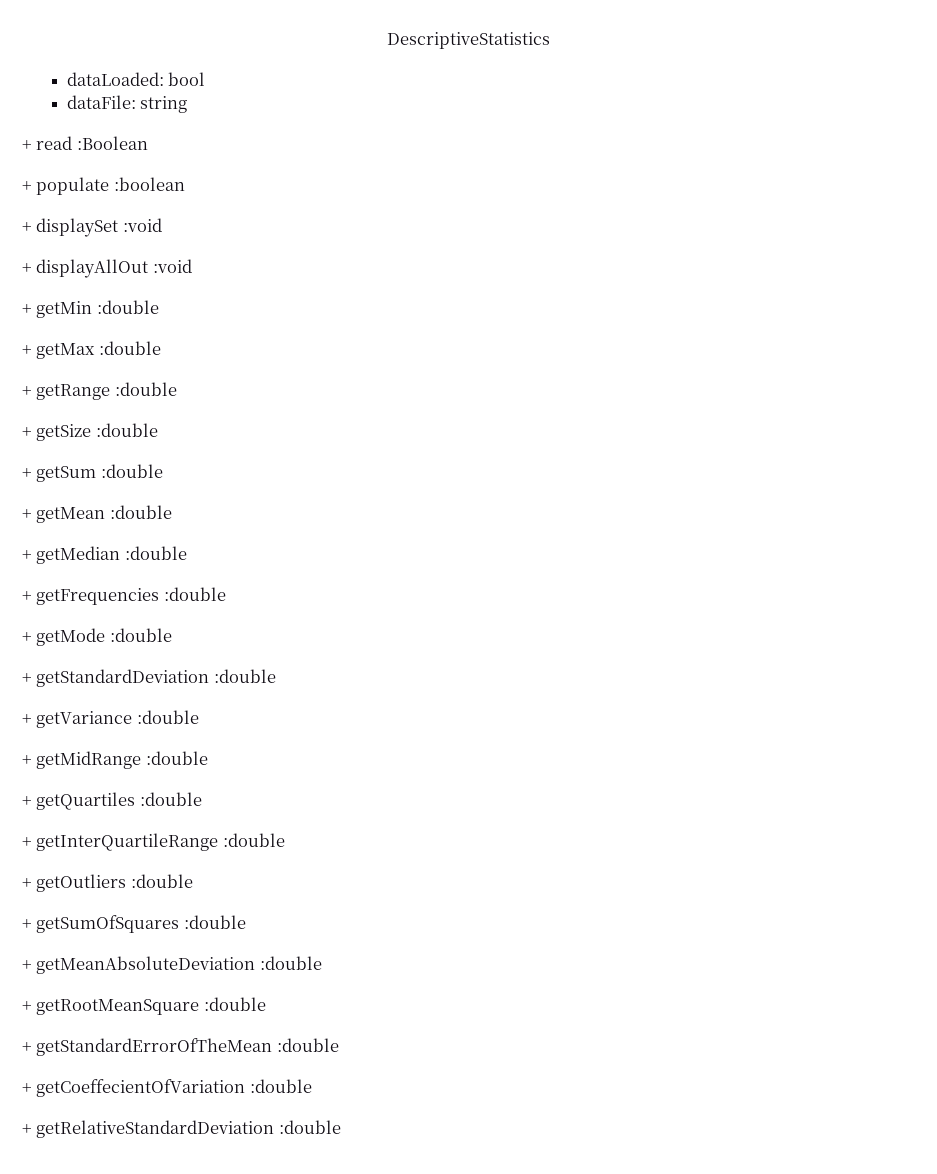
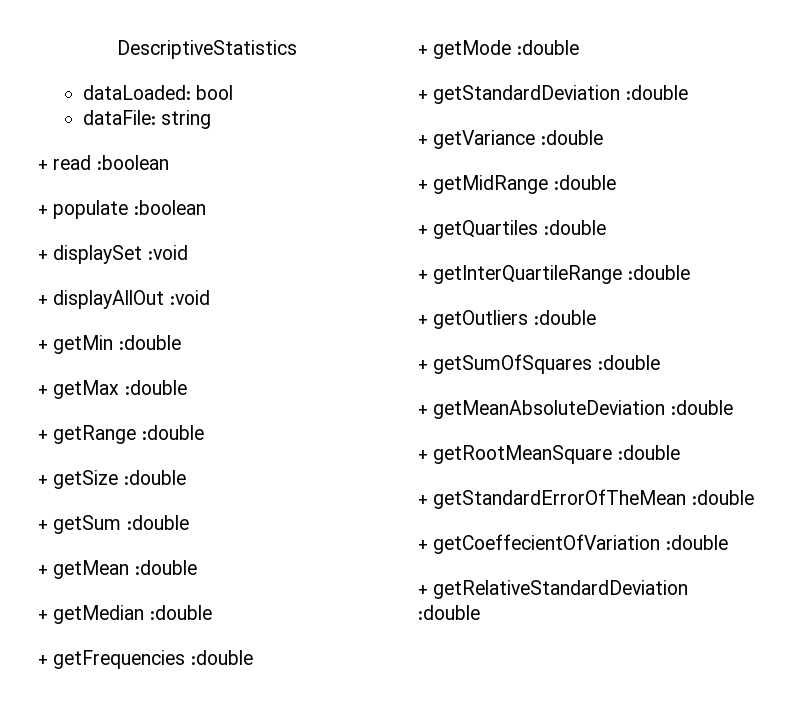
- + read :Boolean
+ + read :boolean

